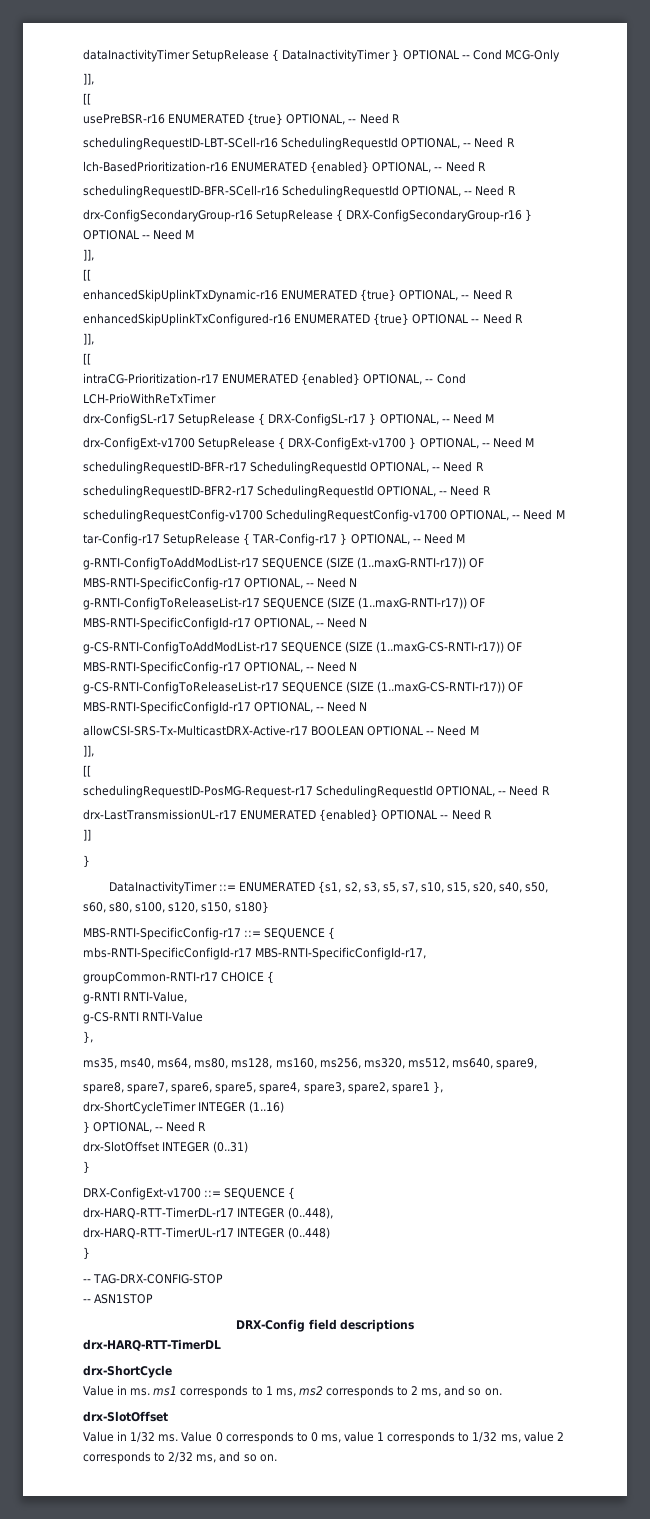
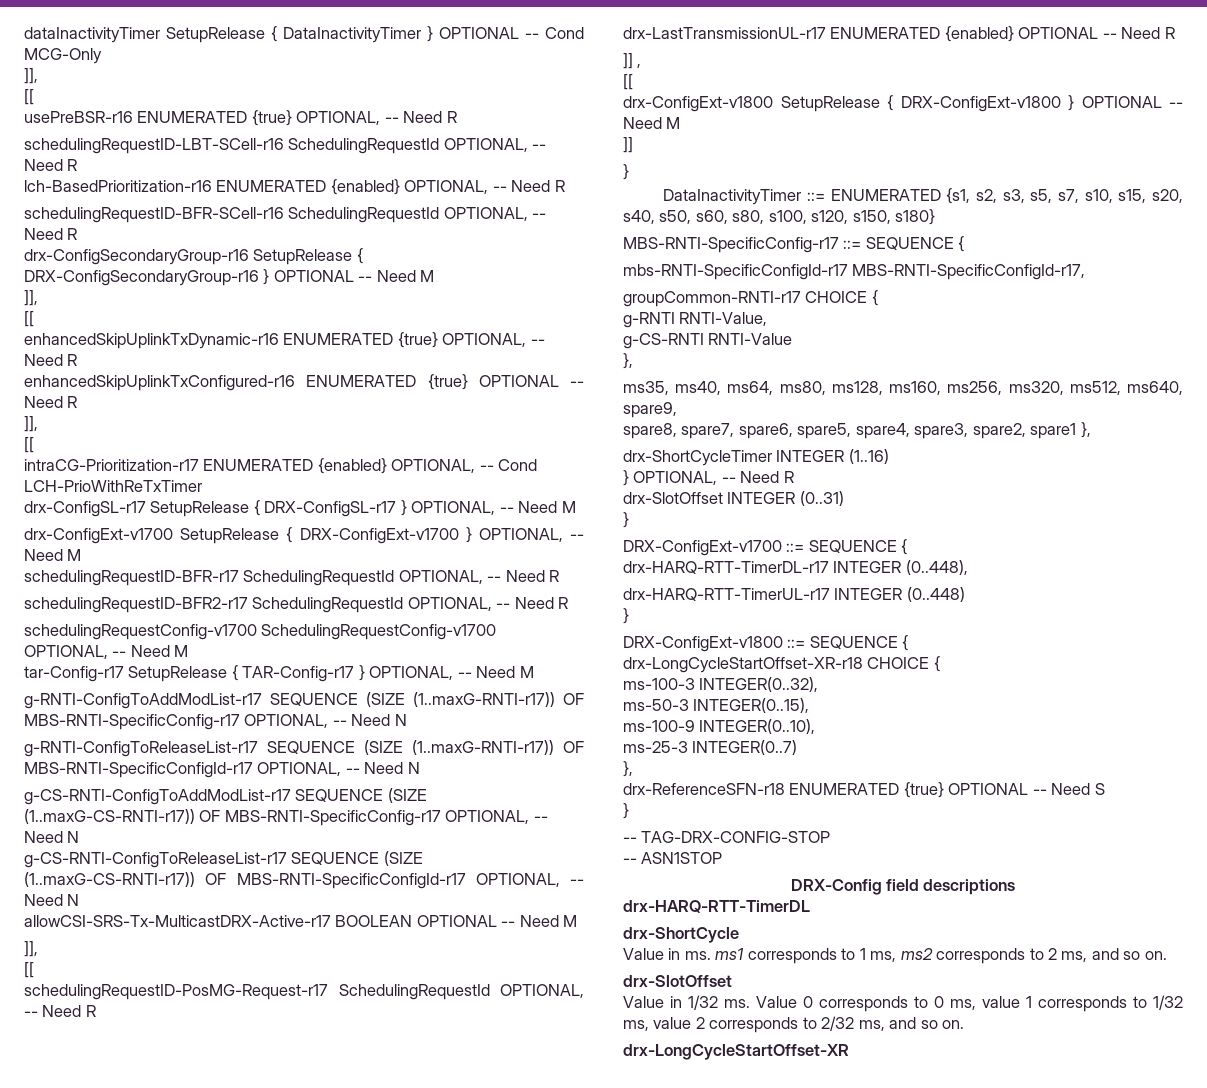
+ ]] ,
+ [[
+ drx-ConfigExt-v1800 SetupRelease { DRX-ConfigExt-v1800 } OPTIONAL -- Need M
+ DRX-ConfigExt-v1800 ::= SEQUENCE {
+ drx-LongCycleStartOffset-XR-r18 CHOICE {
+ ms-100-3 INTEGER(0..32),
+ ms-50-3 INTEGER(0..15),
+ ms-100-9 INTEGER(0..10),
+ ms-25-3 INTEGER(0..7)
+ },
+ drx-ReferenceSFN-r18 ENUMERATED {true} OPTIONAL -- Need S
+ }
+ drx-LongCycleStartOffset-XR

